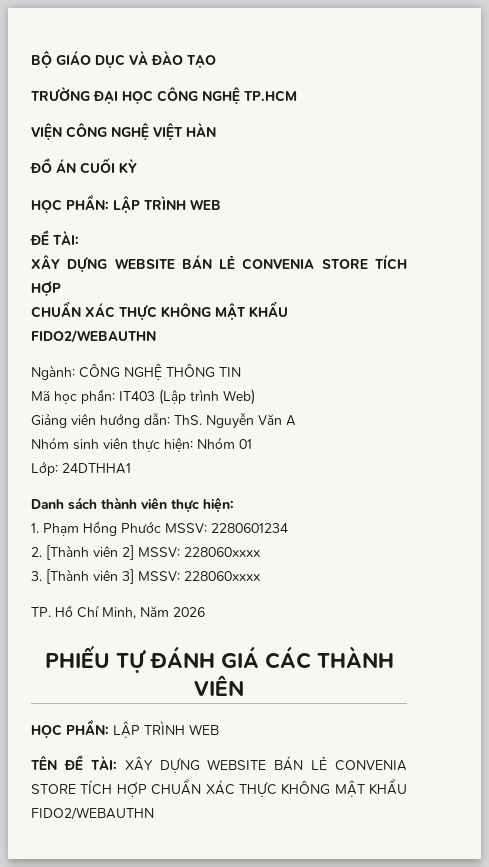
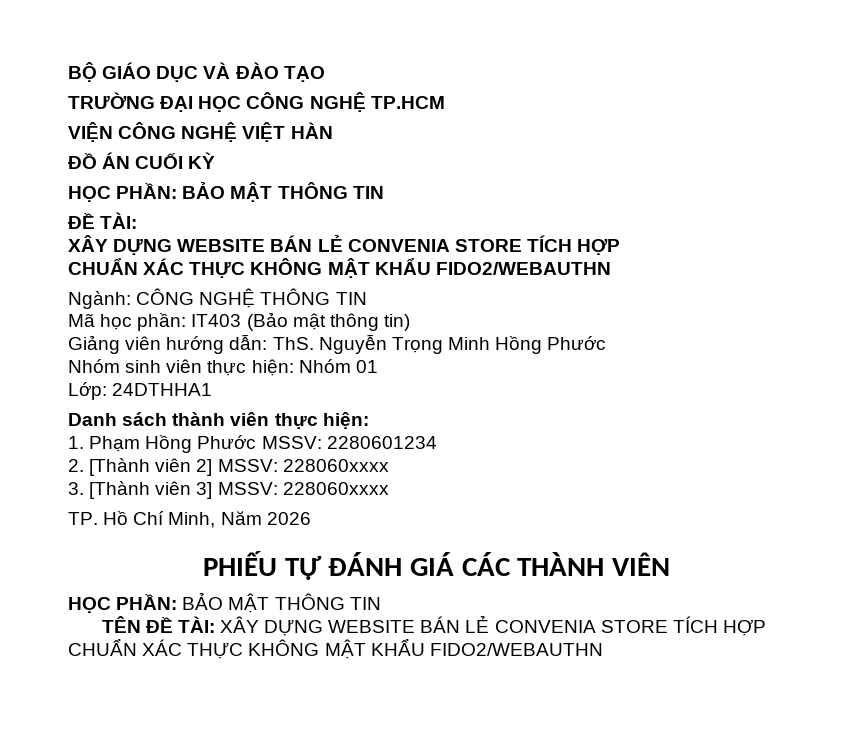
  ĐỒ ÁN CUỐI KỲ
- HỌC PHẦN: LẬP TRÌNH WEB
+ HỌC PHẦN: BẢO MẬT THÔNG TIN
- Mã học phần: IT403 (Lập trình Web)
+ Mã học phần: IT403 (Bảo mật thông tin)
- Giảng viên hướng dẫn: ThS. Nguyễn Văn A
+ Giảng viên hướng dẫn: ThS. Nguyễn Trọng Minh Hồng Phước
  PHIẾU TỰ ĐÁNH GIÁ CÁC THÀNH VIÊN
- HỌC PHẦN: LẬP TRÌNH WEB
+ HỌC PHẦN: BẢO MẬT THÔNG TIN

